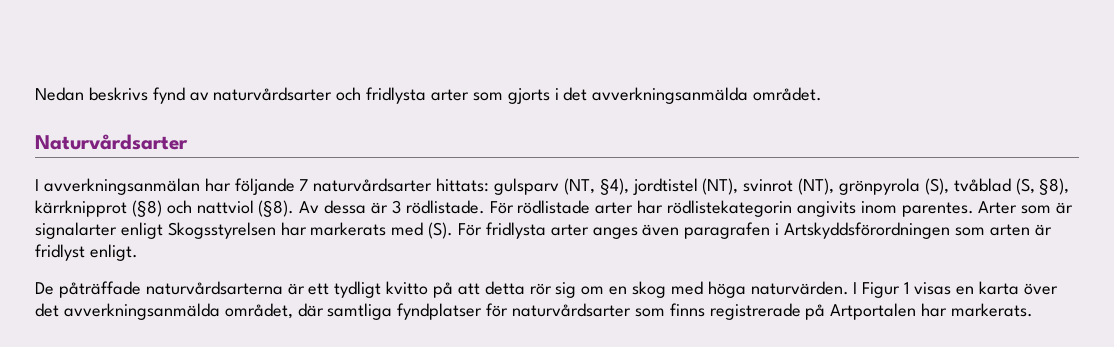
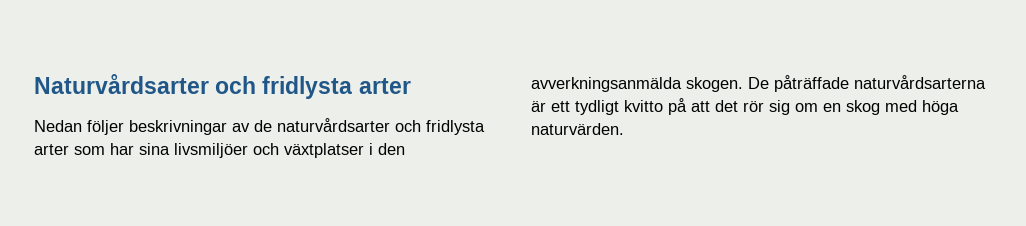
- Nedan beskrivs fynd av naturvårdsarter och fridlysta arter som gjorts i det avverkningsanmälda området.
- Naturvårdsarter
- I avverkningsanmälan har följande 7 naturvårdsarter hittats: gulsparv (NT, §4), jordtistel (NT), svinrot (NT), grönpyrola (S), tvåblad (S, §8), kärrknipprot (§8) och nattviol (§8). Av dessa är 3 rödlistade. För rödlistade arter har rödlistekategorin angivits inom parentes. Arter som är signalarter enligt Skogsstyrelsen har markerats med (S). För fridlysta arter anges även paragrafen i Artskyddsförordningen som arten är fridlyst enligt.
- De påträffade naturvårdsarterna är ett tydligt kvitto på att detta rör sig om en skog med höga naturvärden. I Figur 1 visas en karta över det avverkningsanmälda området, där samtliga fyndplatser för naturvårdsarter som finns registrerade på Artportalen har markerats.
+ Naturvårdsarter och fridlysta arter
+ Nedan följer beskrivningar av de naturvårdsarter och fridlysta arter som har sina livsmiljöer och växtplatser i den avverkningsanmälda skogen. De påträffade naturvårdsarterna är ett tydligt kvitto på att det rör sig om en skog med höga naturvärden.

